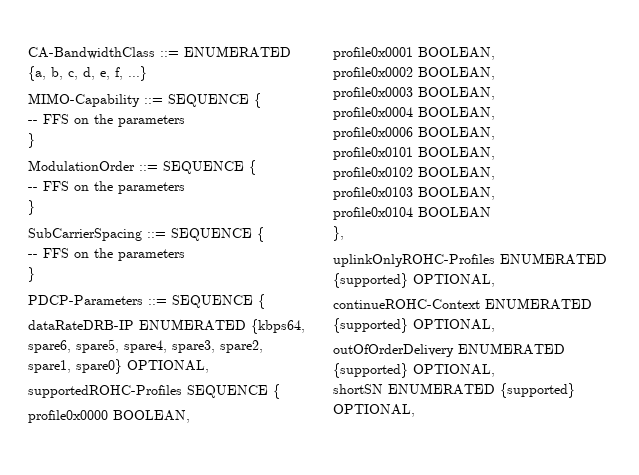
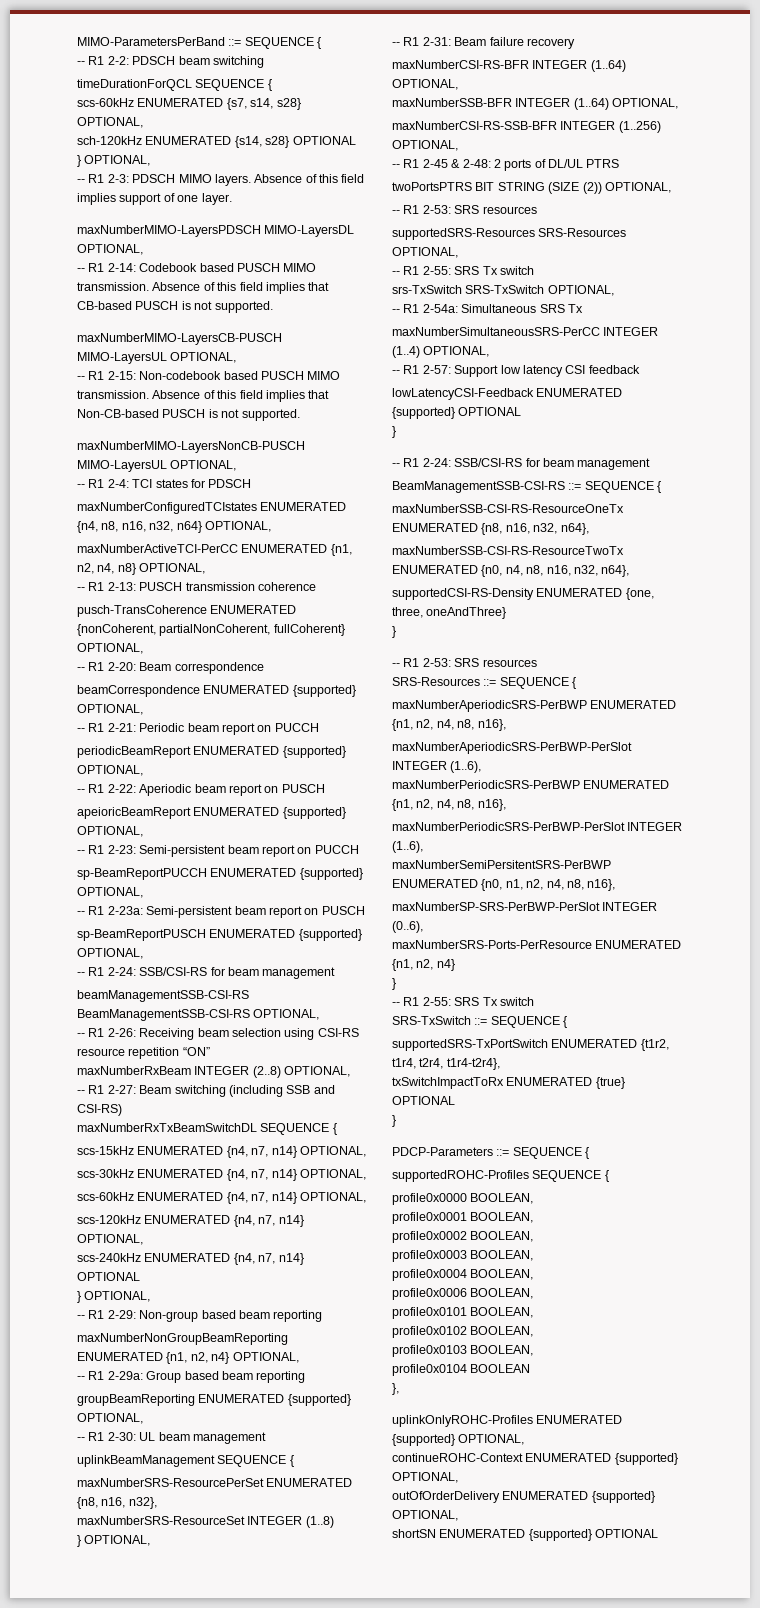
- CA-BandwidthClass ::= ENUMERATED {a, b, c, d, e, f, ...}
- MIMO-Capability ::= SEQUENCE {
- -- FFS on the parameters
+ MIMO-ParametersPerBand ::= SEQUENCE {
+ -- R1 2-2: PDSCH beam switching
+ timeDurationForQCL SEQUENCE {
+ scs-60kHz ENUMERATED {s7, s14, s28} OPTIONAL,
+ sch-120kHz ENUMERATED {s14, s28} OPTIONAL
+ } OPTIONAL,
+ -- R1 2-3: PDSCH MIMO layers. Absence of this field implies support of one layer.
+ maxNumberMIMO-LayersPDSCH MIMO-LayersDL OPTIONAL,
+ -- R1 2-14: Codebook based PUSCH MIMO transmission. Absence of this field implies that CB-based PUSCH is not supported.
+ maxNumberMIMO-LayersCB-PUSCH MIMO-LayersUL OPTIONAL,
+ -- R1 2-15: Non-codebook based PUSCH MIMO transmission. Absence of this field implies that Non-CB-based PUSCH is not supported.
+ maxNumberMIMO-LayersNonCB-PUSCH MIMO-LayersUL OPTIONAL,
+ -- R1 2-4: TCI states for PDSCH
+ maxNumberConfiguredTCIstates ENUMERATED {n4, n8, n16, n32, n64} OPTIONAL,
+ maxNumberActiveTCI-PerCC ENUMERATED {n1, n2, n4, n8} OPTIONAL,
+ -- R1 2-13: PUSCH transmission coherence
+ pusch-TransCoherence ENUMERATED {nonCoherent, partialNonCoherent, fullCoherent} OPTIONAL,
+ -- R1 2-20: Beam correspondence
+ beamCorrespondence ENUMERATED {supported} OPTIONAL,
+ -- R1 2-21: Periodic beam report on PUCCH
+ periodicBeamReport ENUMERATED {supported} OPTIONAL,
+ -- R1 2-22: Aperiodic beam report on PUSCH
+ apeioricBeamReport ENUMERATED {supported} OPTIONAL,
+ -- R1 2-23: Semi-persistent beam report on PUCCH
+ sp-BeamReportPUCCH ENUMERATED {supported} OPTIONAL,
+ -- R1 2-23a: Semi-persistent beam report on PUSCH
+ sp-BeamReportPUSCH ENUMERATED {supported} OPTIONAL,
+ -- R1 2-24: SSB/CSI-RS for beam management
+ beamManagementSSB-CSI-RS BeamManagementSSB-CSI-RS OPTIONAL,
+ -- R1 2-26: Receiving beam selection using CSI-RS resource repetition “ON”
+ maxNumberRxBeam INTEGER (2..8) OPTIONAL,
+ -- R1 2-27: Beam switching (including SSB and CSI-RS)
+ maxNumberRxTxBeamSwitchDL SEQUENCE {
+ scs-15kHz ENUMERATED {n4, n7, n14} OPTIONAL,
+ scs-30kHz ENUMERATED {n4, n7, n14} OPTIONAL,
+ scs-60kHz ENUMERATED {n4, n7, n14} OPTIONAL,
+ scs-120kHz ENUMERATED {n4, n7, n14} OPTIONAL,
+ scs-240kHz ENUMERATED {n4, n7, n14} OPTIONAL
+ } OPTIONAL,
+ -- R1 2-29: Non-group based beam reporting
+ maxNumberNonGroupBeamReporting ENUMERATED {n1, n2, n4} OPTIONAL,
+ -- R1 2-29a: Group based beam reporting
+ groupBeamReporting ENUMERATED {supported} OPTIONAL,
+ -- R1 2-30: UL beam management
+ uplinkBeamManagement SEQUENCE {
+ maxNumberSRS-ResourcePerSet ENUMERATED {n8, n16, n32},
+ maxNumberSRS-ResourceSet INTEGER (1..8)
+ } OPTIONAL,
+ -- R1 2-31: Beam failure recovery
+ maxNumberCSI-RS-BFR INTEGER (1..64) OPTIONAL,
+ maxNumberSSB-BFR INTEGER (1..64) OPTIONAL,
+ maxNumberCSI-RS-SSB-BFR INTEGER (1..256) OPTIONAL,
+ -- R1 2-45 & 2-48: 2 ports of DL/UL PTRS
+ twoPortsPTRS BIT STRING (SIZE (2)) OPTIONAL,
+ -- R1 2-53: SRS resources
+ supportedSRS-Resources SRS-Resources OPTIONAL,
+ -- R1 2-55: SRS Tx switch
+ srs-TxSwitch SRS-TxSwitch OPTIONAL,
+ -- R1 2-54a: Simultaneous SRS Tx
+ maxNumberSimultaneousSRS-PerCC INTEGER (1..4) OPTIONAL,
+ -- R1 2-57: Support low latency CSI feedback
+ lowLatencyCSI-Feedback ENUMERATED {supported} OPTIONAL
  }
- ModulationOrder ::= SEQUENCE {
- -- FFS on the parameters
+ -- R1 2-24: SSB/CSI-RS for beam management
+ BeamManagementSSB-CSI-RS ::= SEQUENCE {
+ maxNumberSSB-CSI-RS-ResourceOneTx ENUMERATED {n8, n16, n32, n64},
+ maxNumberSSB-CSI-RS-ResourceTwoTx ENUMERATED {n0, n4, n8, n16, n32, n64},
+ supportedCSI-RS-Density ENUMERATED {one, three, oneAndThree}
  }
- SubCarrierSpacing ::= SEQUENCE {
- -- FFS on the parameters
+ -- R1 2-53: SRS resources
+ SRS-Resources ::= SEQUENCE {
+ maxNumberAperiodicSRS-PerBWP ENUMERATED {n1, n2, n4, n8, n16},
+ maxNumberAperiodicSRS-PerBWP-PerSlot INTEGER (1..6),
+ maxNumberPeriodicSRS-PerBWP ENUMERATED {n1, n2, n4, n8, n16},
+ maxNumberPeriodicSRS-PerBWP-PerSlot INTEGER (1..6),
+ maxNumberSemiPersitentSRS-PerBWP ENUMERATED {n0, n1, n2, n4, n8, n16},
+ maxNumberSP-SRS-PerBWP-PerSlot INTEGER (0..6),
+ maxNumberSRS-Ports-PerResource ENUMERATED {n1, n2, n4}
+ }
+ -- R1 2-55: SRS Tx switch
+ SRS-TxSwitch ::= SEQUENCE {
+ supportedSRS-TxPortSwitch ENUMERATED {t1r2, t1r4, t2r4, t1r4-t2r4},
+ txSwitchImpactToRx ENUMERATED {true} OPTIONAL
- dataRateDRB-IP ENUMERATED {kbps64, spare6, spare5, spare4, spare3, spare2, spare1, spare0} OPTIONAL,
- shortSN ENUMERATED {supported} OPTIONAL,
+ shortSN ENUMERATED {supported} OPTIONAL

